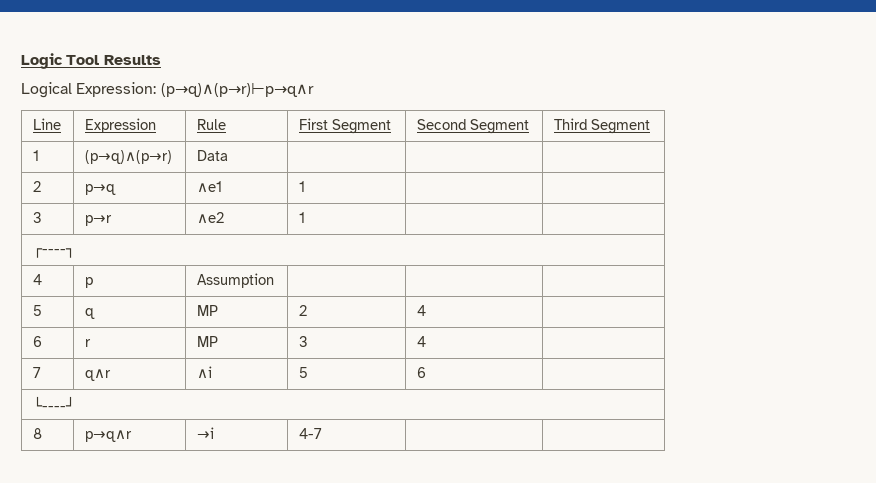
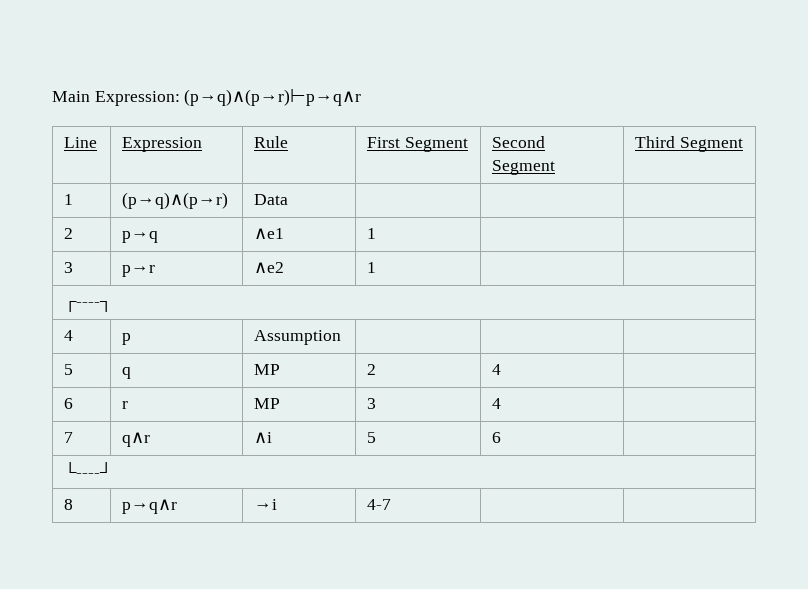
- Logic Tool Results
- Logical Expression: (p→q)∧(p→r)⊢p→q∧r
+ Main Expression: (p→q)∧(p→r)⊢p→q∧r

